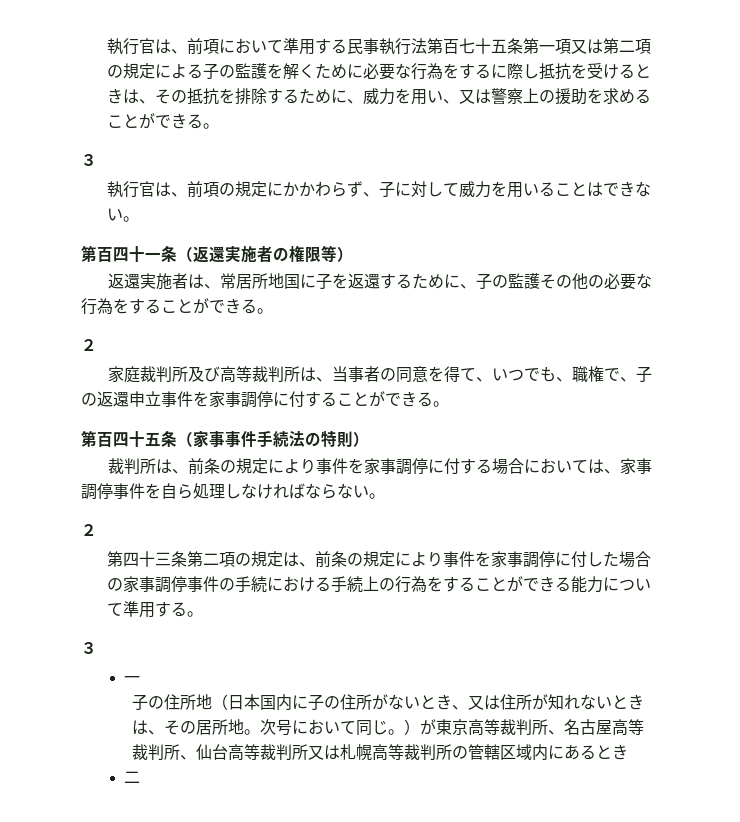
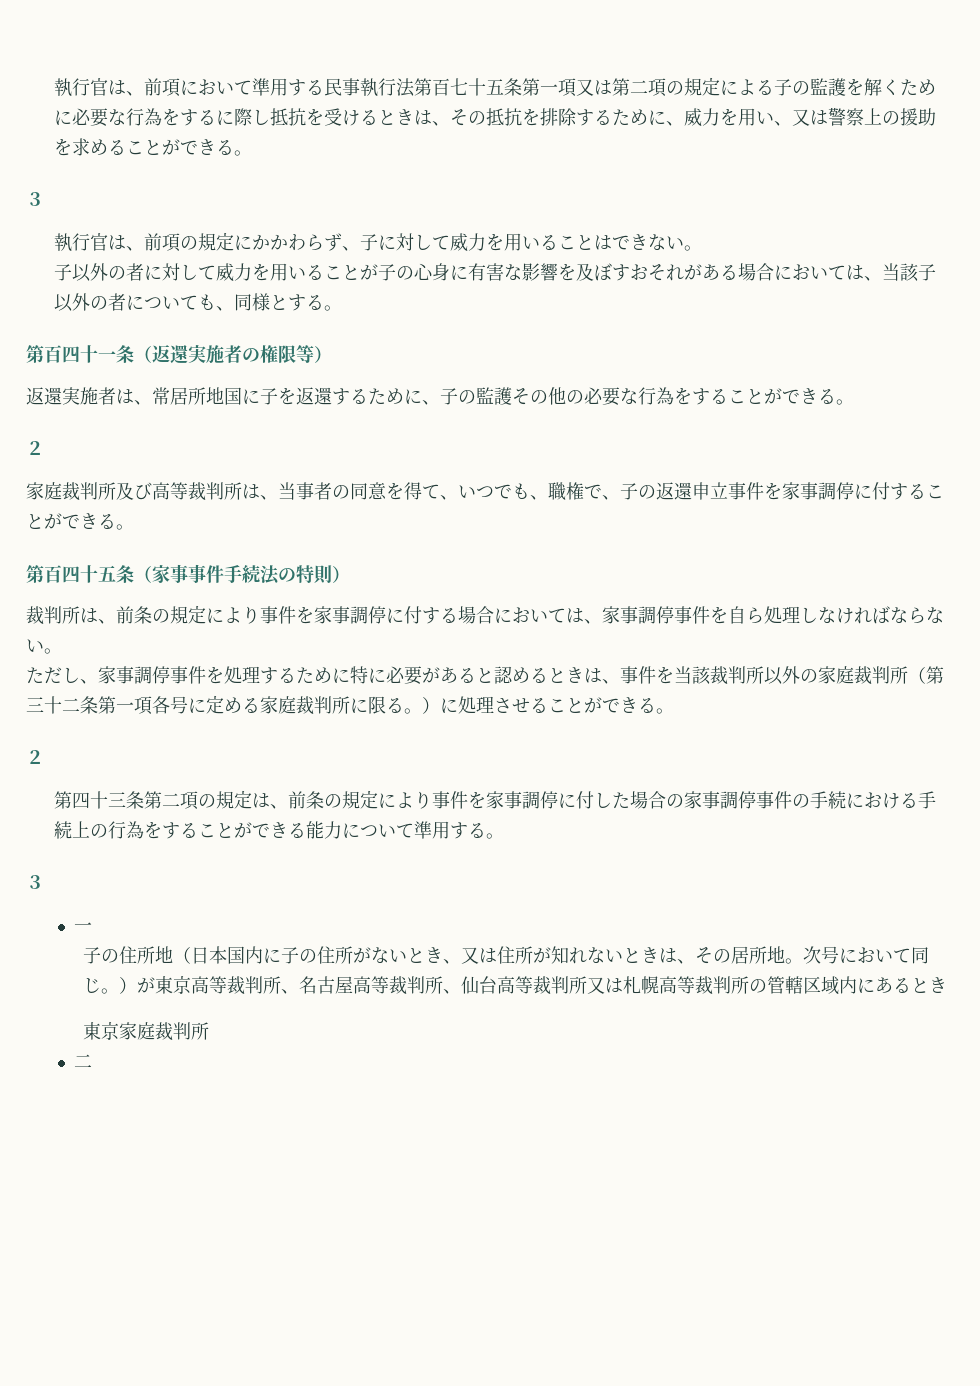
+ 子以外の者に対して威力を用いることが子の心身に有害な影響を及ぼすおそれがある場合においては、当該子以外の者についても、同様とする。
+ ただし、家事調停事件を処理するために特に必要があると認めるときは、事件を当該裁判所以外の家庭裁判所（第三十二条第一項各号に定める家庭裁判所に限る。）に処理させることができる。
+ 東京家庭裁判所

